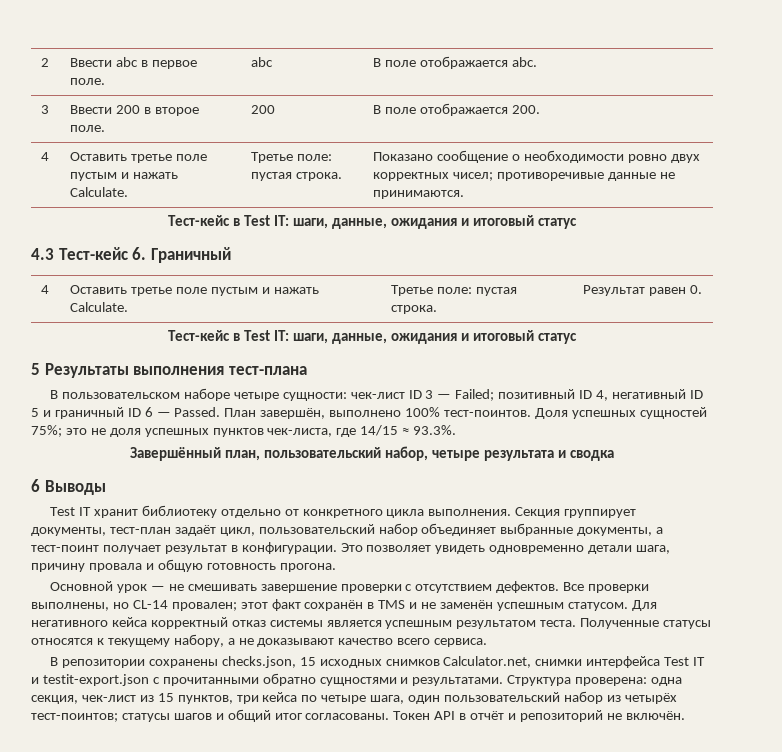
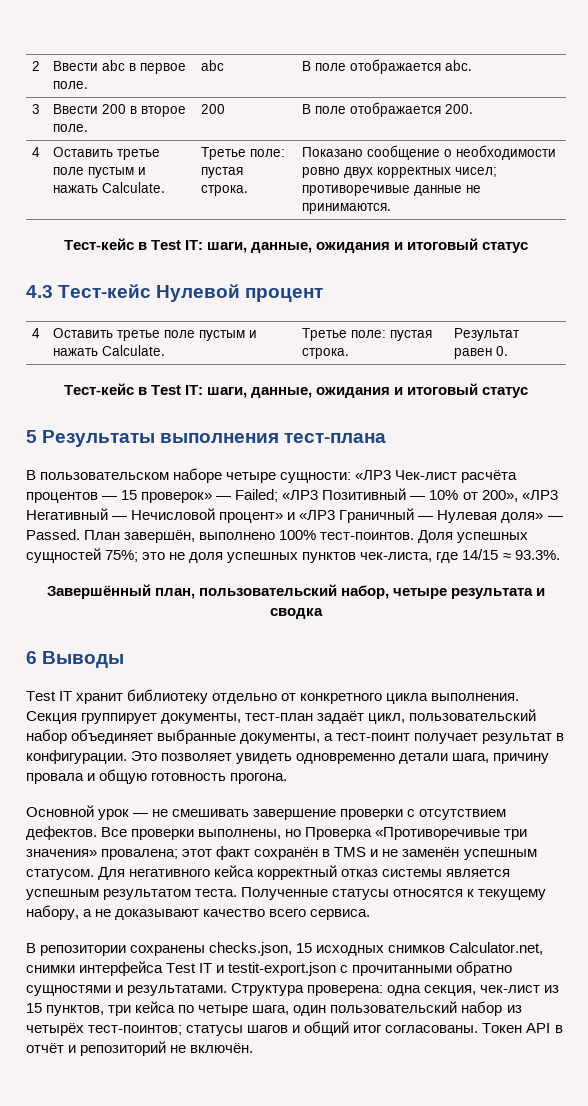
- 4.3 Тест-кейс 6. Граничный
+ 4.3 Тест-кейс Нулевой процент
- В пользовательском наборе четыре сущности: чек-лист ID 3 — Failed; позитивный ID 4, негативный ID 5 и граничный ID 6 — Passed.
+ В пользовательском наборе четыре сущности: «ЛР3 Чек-лист расчёта процентов — 15 проверок» — Failed; «ЛР3 Позитивный — 10% от 200», «ЛР3 Негативный — Нечисловой процент» и «ЛР3 Граничный — Нулевая доля» — Passed.
- Все проверки выполнены, но CL-14 провален; этот факт сохранён в TMS и не заменён успешным статусом.
+ Все проверки выполнены, но Проверка «Противоречивые три значения» провалена; этот факт сохранён в TMS и не заменён успешным статусом.

